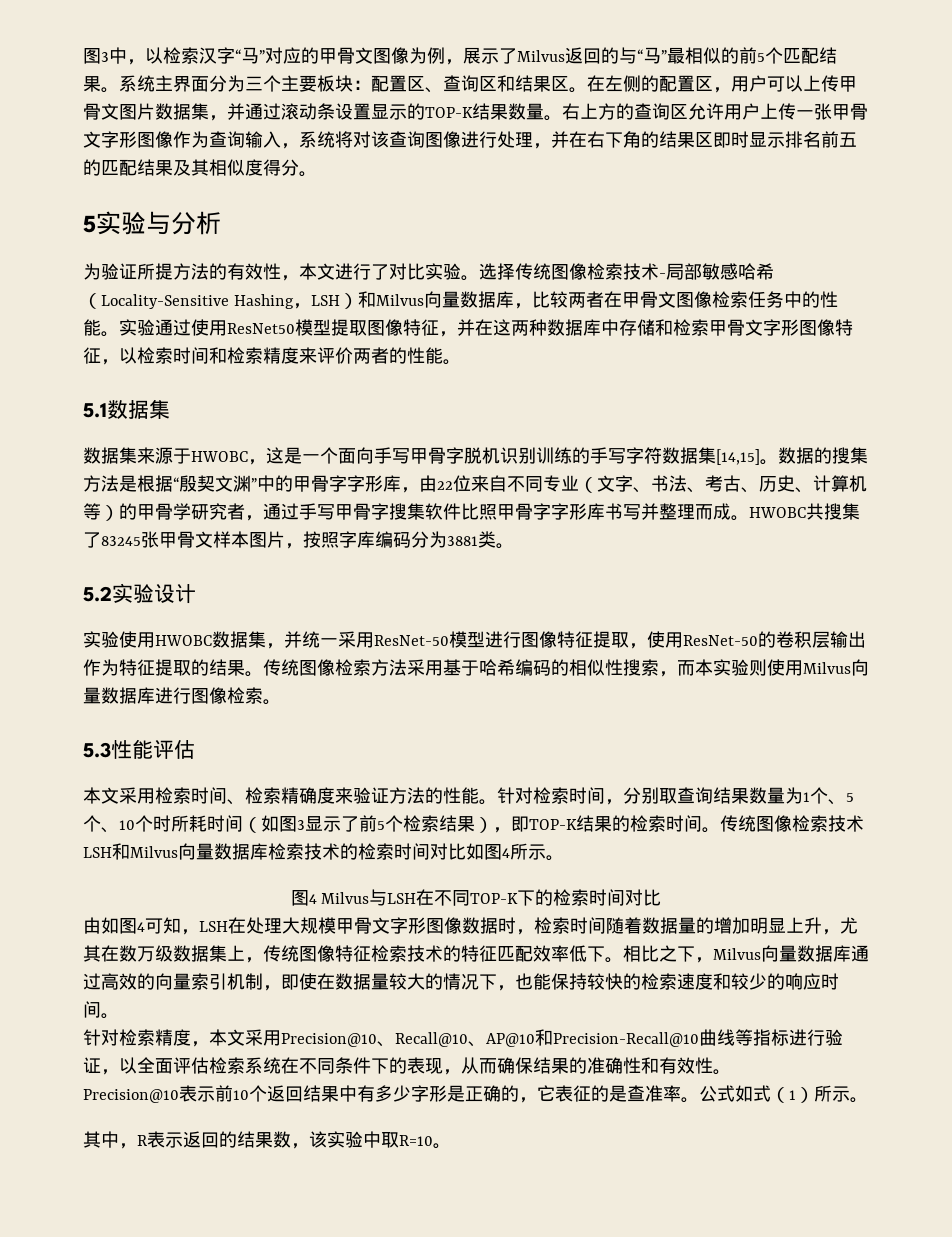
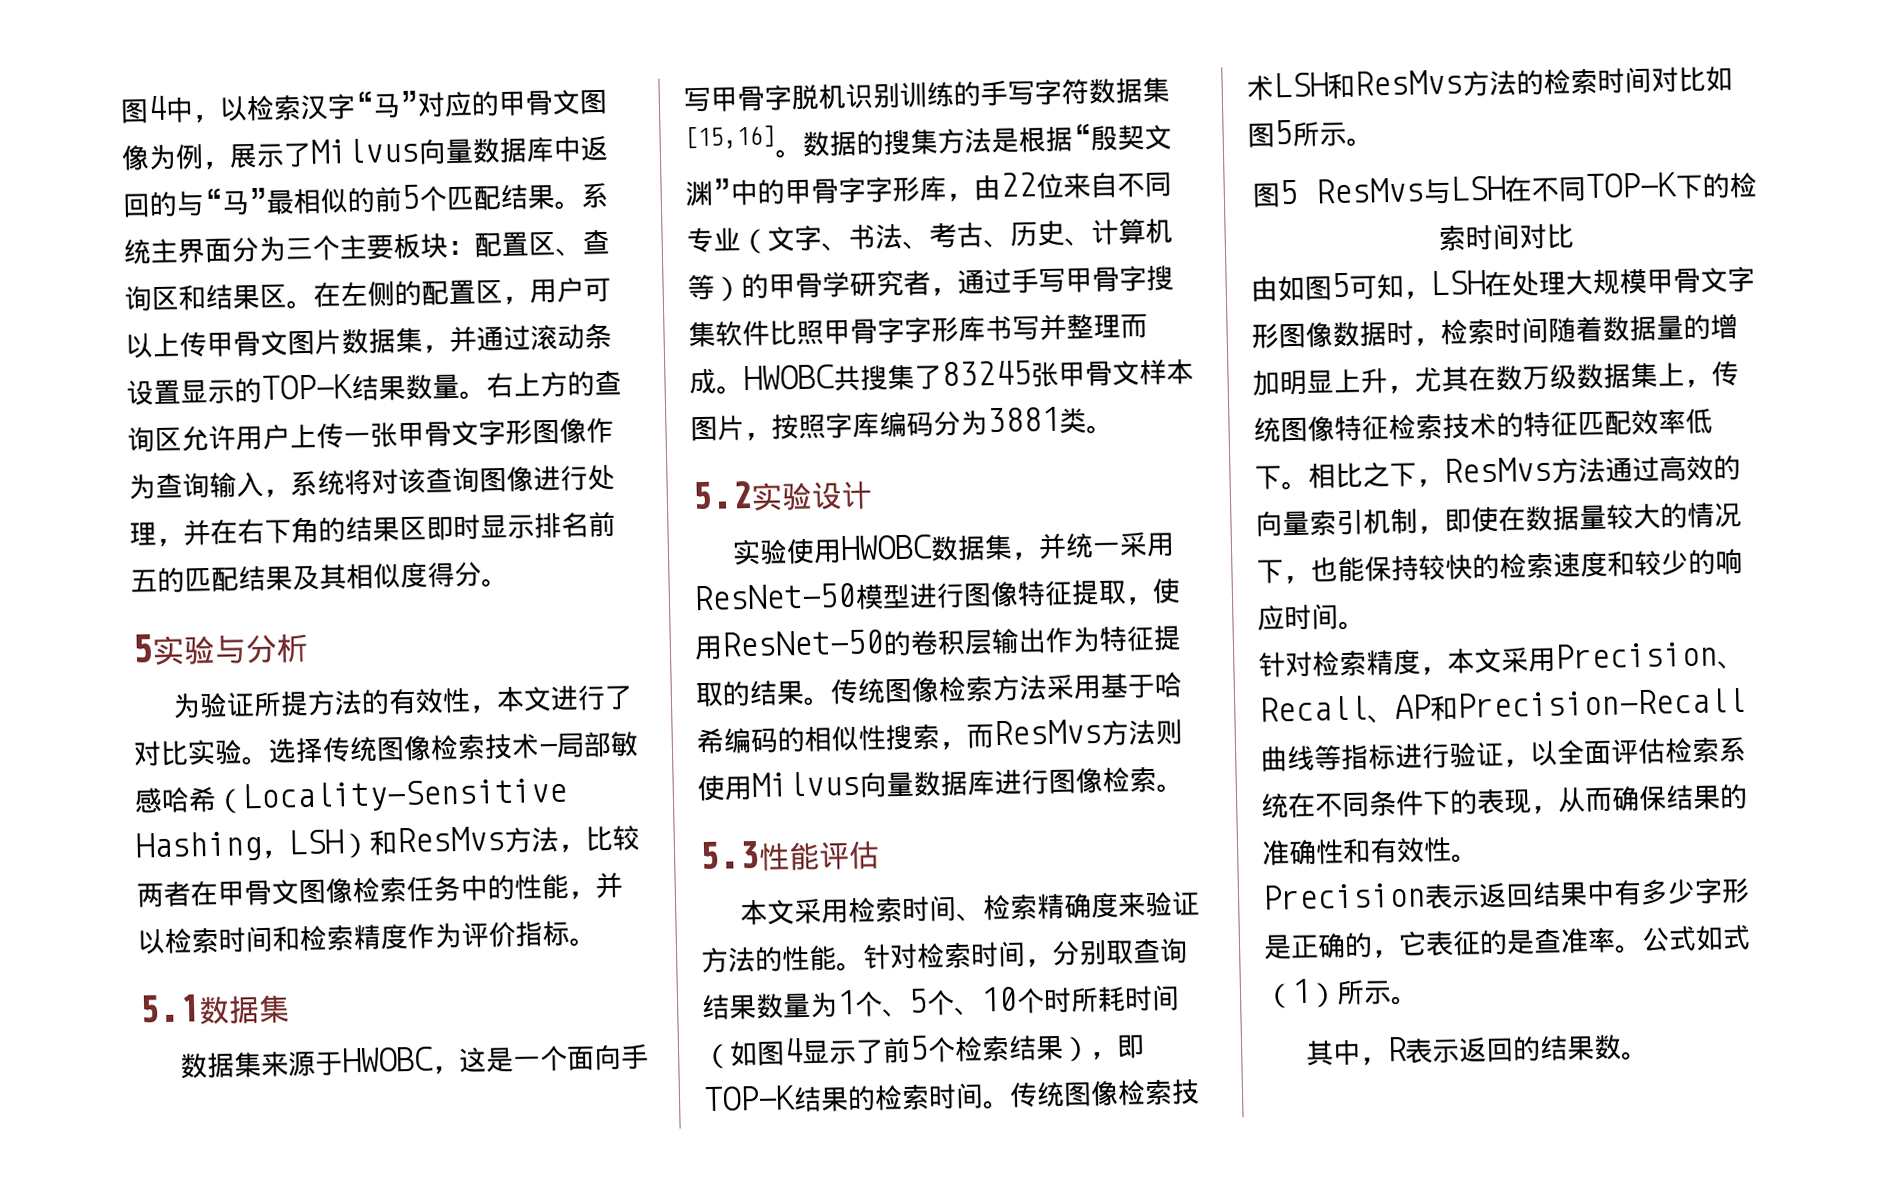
- 图3中，以检索汉字“马”对应的甲骨文图像为例，展示了Milvus返回的与“马”最相似的前5个匹配结果。
+ 图4中，以检索汉字“马”对应的甲骨文图像为例，展示了Milvus向量数据库中返回的与“马”最相似的前5个匹配结果。
- 选择传统图像检索技术-局部敏感哈希（Locality-Sensitive Hashing，LSH）和Milvus向量数据库，比较两者在甲骨文图像检索任务中的性能。实验通过使用ResNet50模型提取图像特征，并在这两种数据库中存储和检索甲骨文字形图像特征，以检索时间和检索精度来评价两者的性能。
+ 选择传统图像检索技术-局部敏感哈希（Locality-Sensitive Hashing，LSH）和ResMvs方法，比较两者在甲骨文图像检索任务中的性能，并以检索时间和检索精度作为评价指标。
- 数据集来源于HWOBC，这是一个面向手写甲骨字脱机识别训练的手写字符数据集[14,15]。
+ 数据集来源于HWOBC，这是一个面向手写甲骨字脱机识别训练的手写字符数据集[15,16]。
- 传统图像检索方法采用基于哈希编码的相似性搜索，而本实验则使用Milvus向量数据库进行图像检索。
+ 传统图像检索方法采用基于哈希编码的相似性搜索，而ResMvs方法则使用Milvus向量数据库进行图像检索。
- 针对检索时间，分别取查询结果数量为1个、5个、10个时所耗时间（如图3显示了前5个检索结果），即TOP-K结果的检索时间。
+ 针对检索时间，分别取查询结果数量为1个、5个、10个时所耗时间（如图4显示了前5个检索结果），即TOP-K结果的检索时间。
- 传统图像检索技术LSH和Milvus向量数据库检索技术的检索时间对比如图4所示。
+ 传统图像检索技术LSH和ResMvs方法的检索时间对比如图5所示。
- 图4 Milvus与LSH在不同TOP-K下的检索时间对比
+ 图5 ResMvs与LSH在不同TOP-K下的检索时间对比
- 由如图4可知，LSH在处理大规模甲骨文字形图像数据时，检索时间随着数据量的增加明显上升，尤其在数万级数据集上，传统图像特征检索技术的特征匹配效率低下。
+ 由如图5可知，LSH在处理大规模甲骨文字形图像数据时，检索时间随着数据量的增加明显上升，尤其在数万级数据集上，传统图像特征检索技术的特征匹配效率低下。
- 相比之下，Milvus向量数据库通过高效的向量索引机制，即使在数据量较大的情况下，也能保持较快的检索速度和较少的响应时间。
+ 相比之下，ResMvs方法通过高效的向量索引机制，即使在数据量较大的情况下，也能保持较快的检索速度和较少的响应时间。
- 针对检索精度，本文采用Precision@10、Recall@10、AP@10和Precision-Recall@10曲线等指标进行验证，以全面评估检索系统在不同条件下的表现，从而确保结果的准确性和有效性。
+ 针对检索精度，本文采用Precision、Recall、AP和Precision-Recall曲线等指标进行验证，以全面评估检索系统在不同条件下的表现，从而确保结果的准确性和有效性。
- Precision@10表示前10个返回结果中有多少字形是正确的，它表征的是查准率。
+ Precision表示返回结果中有多少字形是正确的，它表征的是查准率。
- 其中，R表示返回的结果数，该实验中取R=10。
+ 其中，R表示返回的结果数。

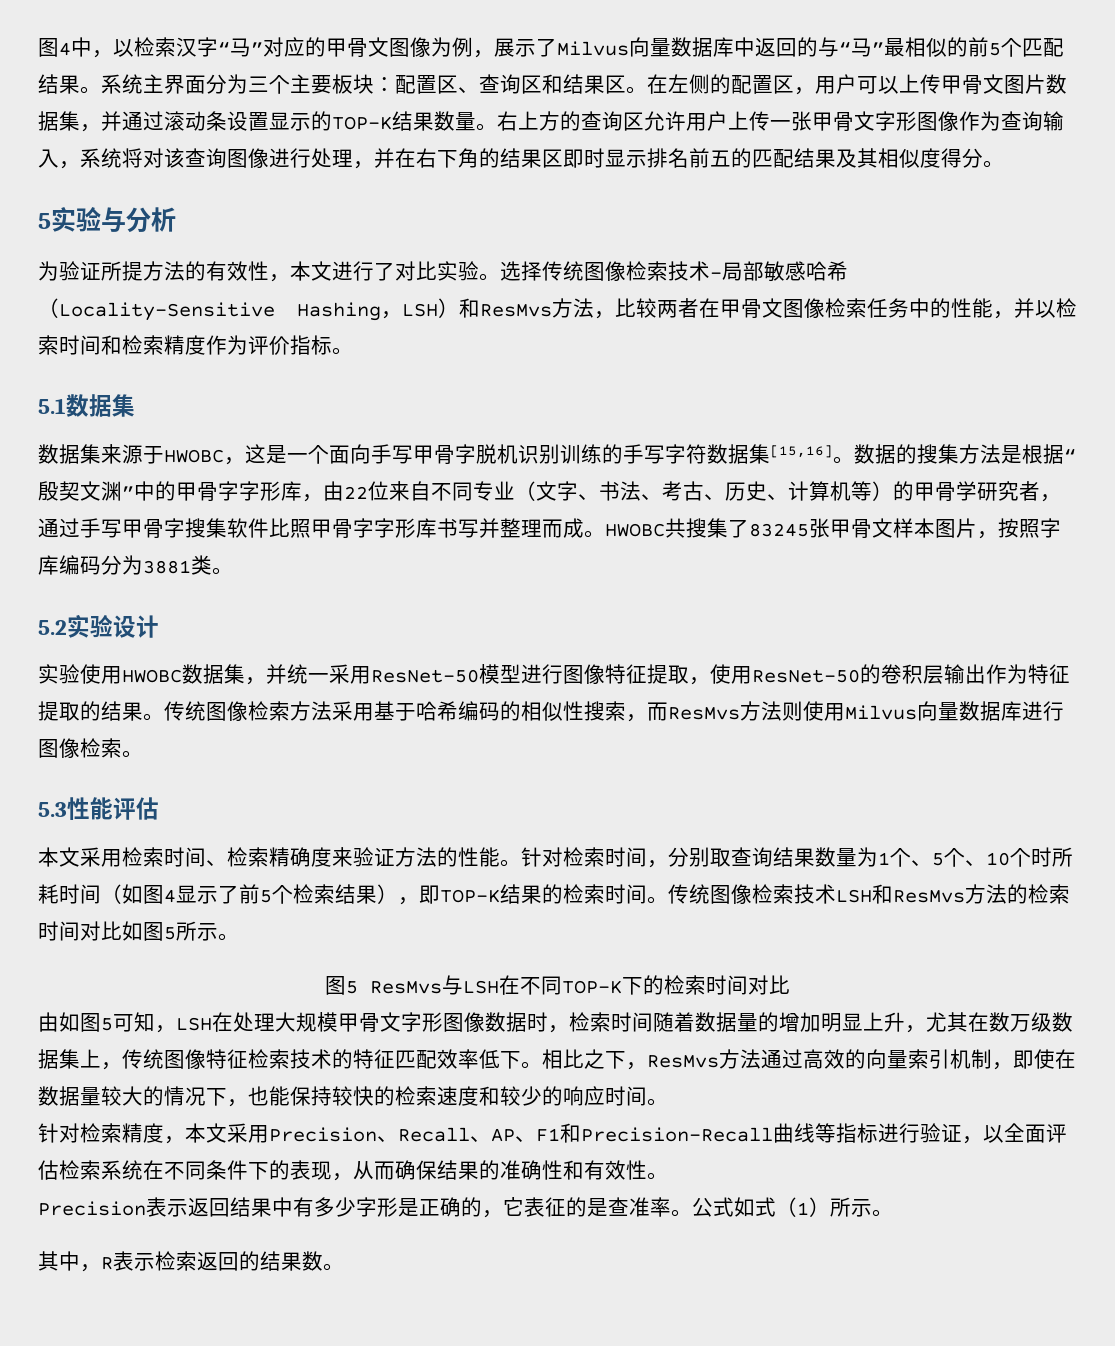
- 针对检索精度，本文采用Precision、Recall、AP和Precision-Recall曲线等指标进行验证，以全面评估检索系统在不同条件下的表现，从而确保结果的准确性和有效性。
+ 针对检索精度，本文采用Precision、Recall、AP、F1和Precision-Recall曲线等指标进行验证，以全面评估检索系统在不同条件下的表现，从而确保结果的准确性和有效性。
- 其中，R表示返回的结果数。
+ 其中，R表示检索返回的结果数。

